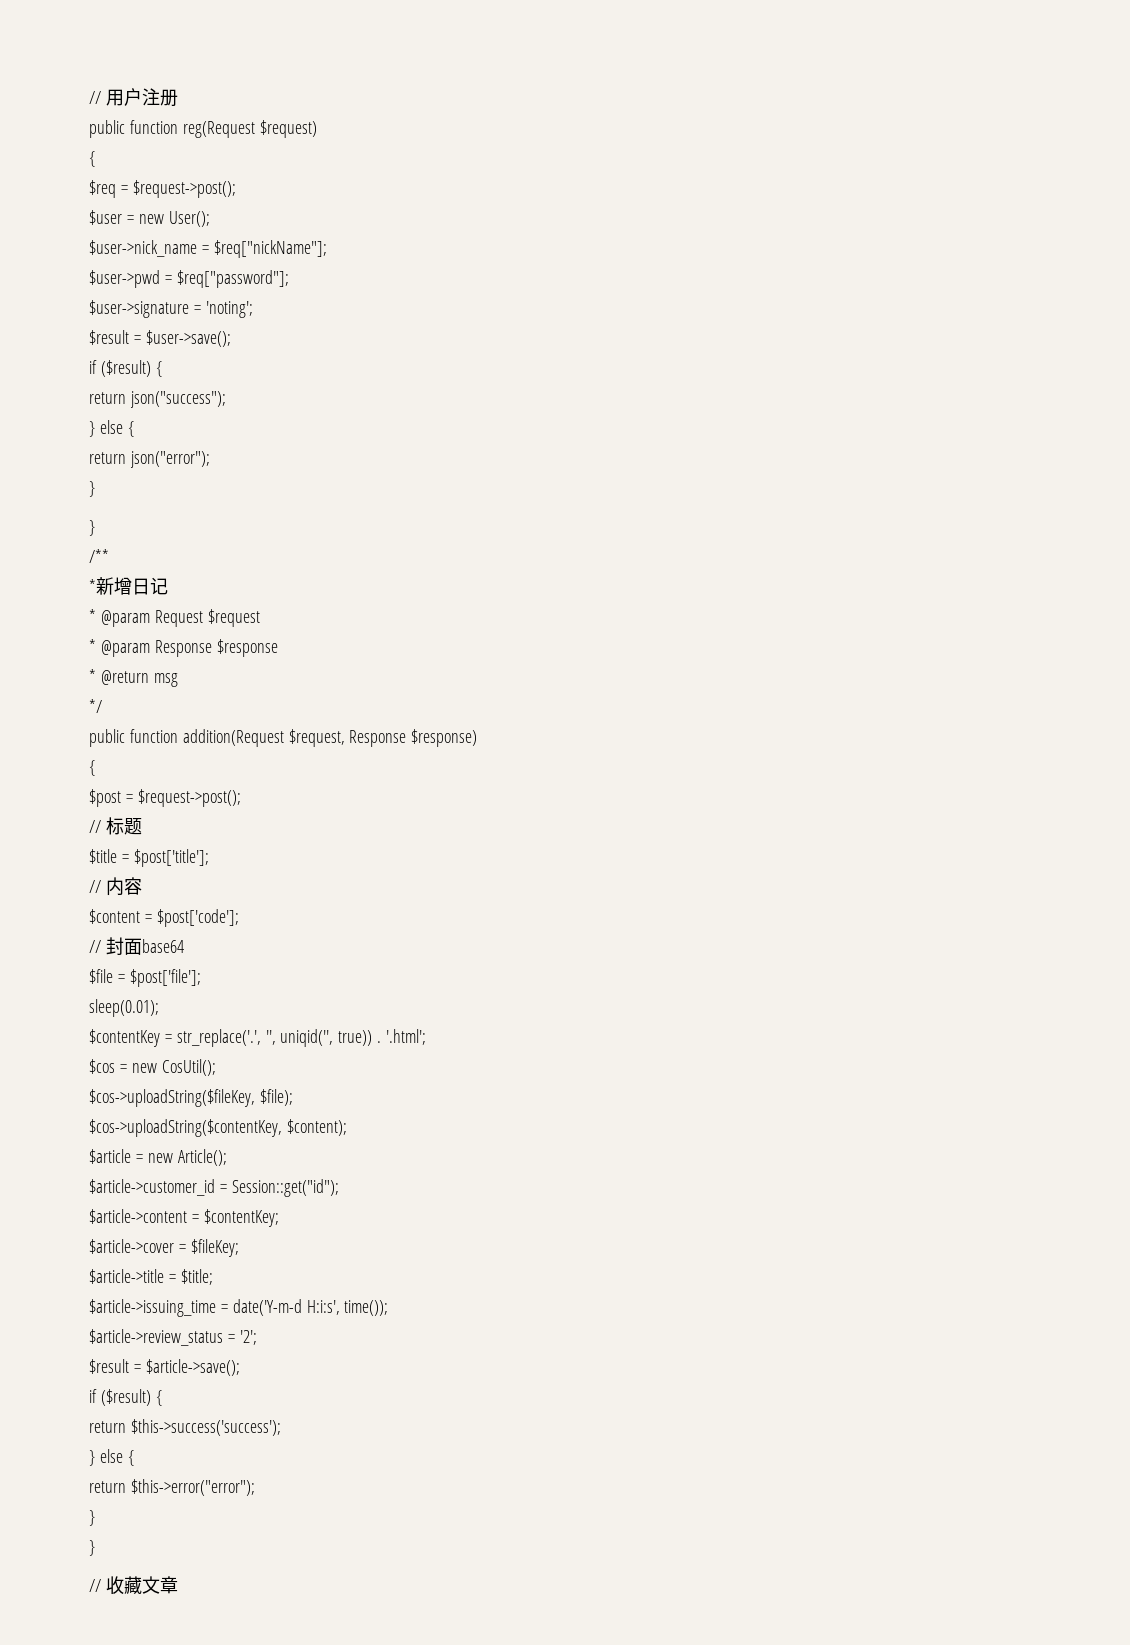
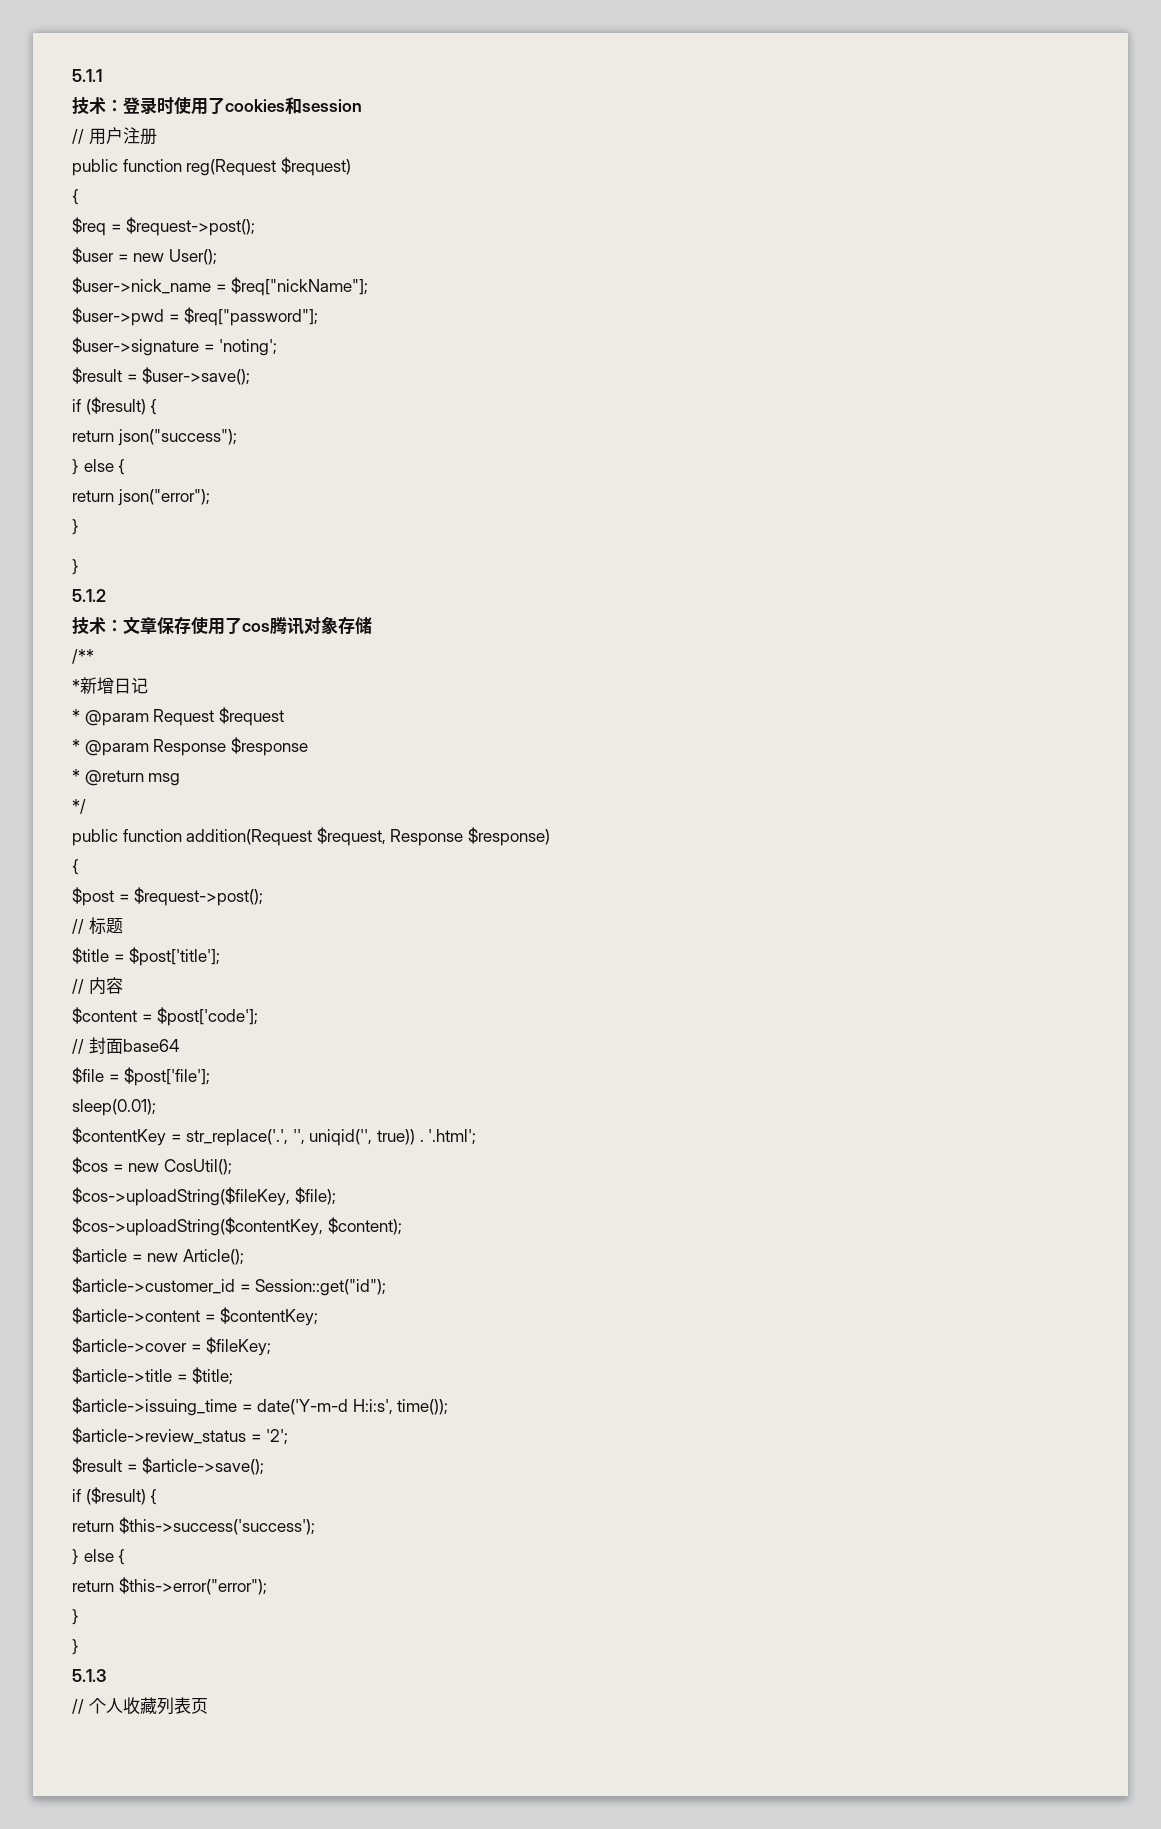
+ 5.1.1
+ 技术：登录时使用了cookies和session
+ 5.1.2
+ 技术：文章保存使用了cos腾讯对象存储
- // 收藏文章
+ 5.1.3
+ // 个人收藏列表页

